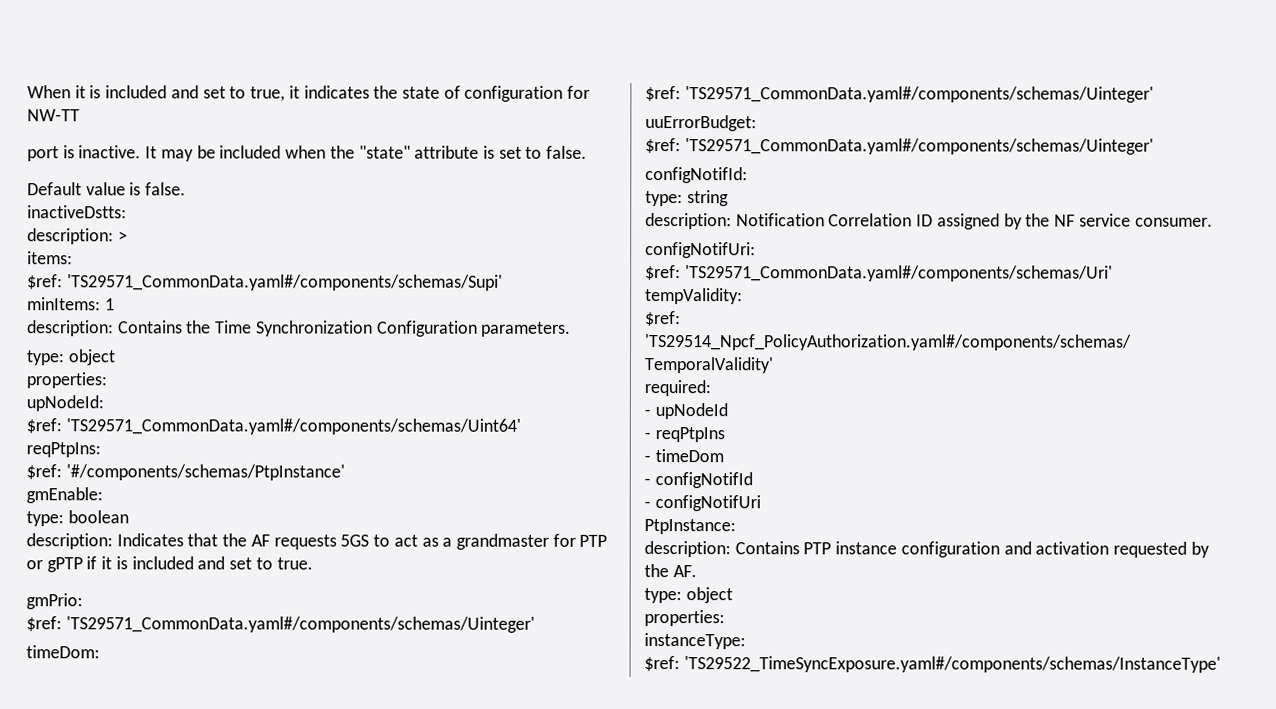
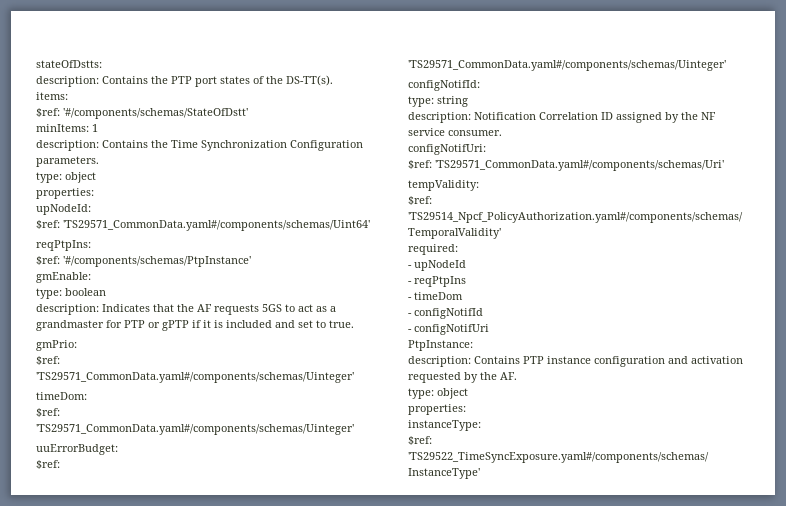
- When it is included and set to true, it indicates the state of configuration for NW-TT
- port is inactive. It may be included when the "state" attribute is set to false.
- Default value is false.
- inactiveDstts:
- description: >
+ stateOfDstts:
+ description: Contains the PTP port states of the DS-TT(s).
- $ref: 'TS29571_CommonData.yaml#/components/schemas/Supi'
+ $ref: '#/components/schemas/StateOfDstt'

